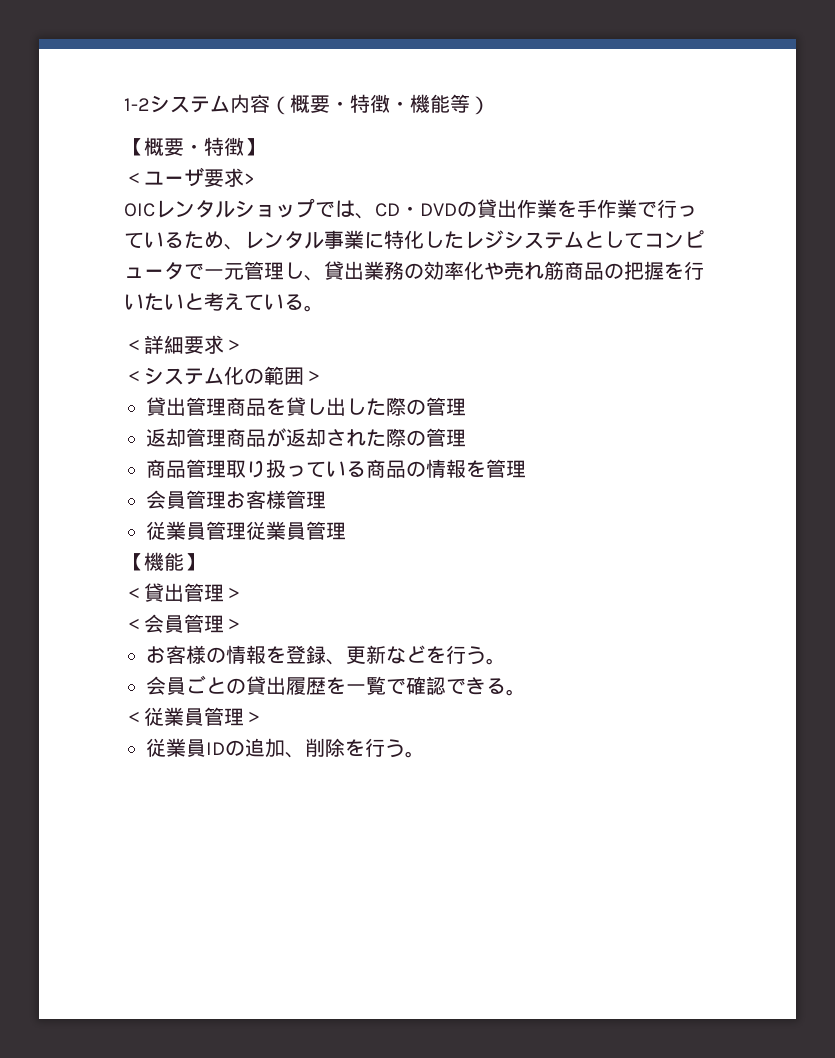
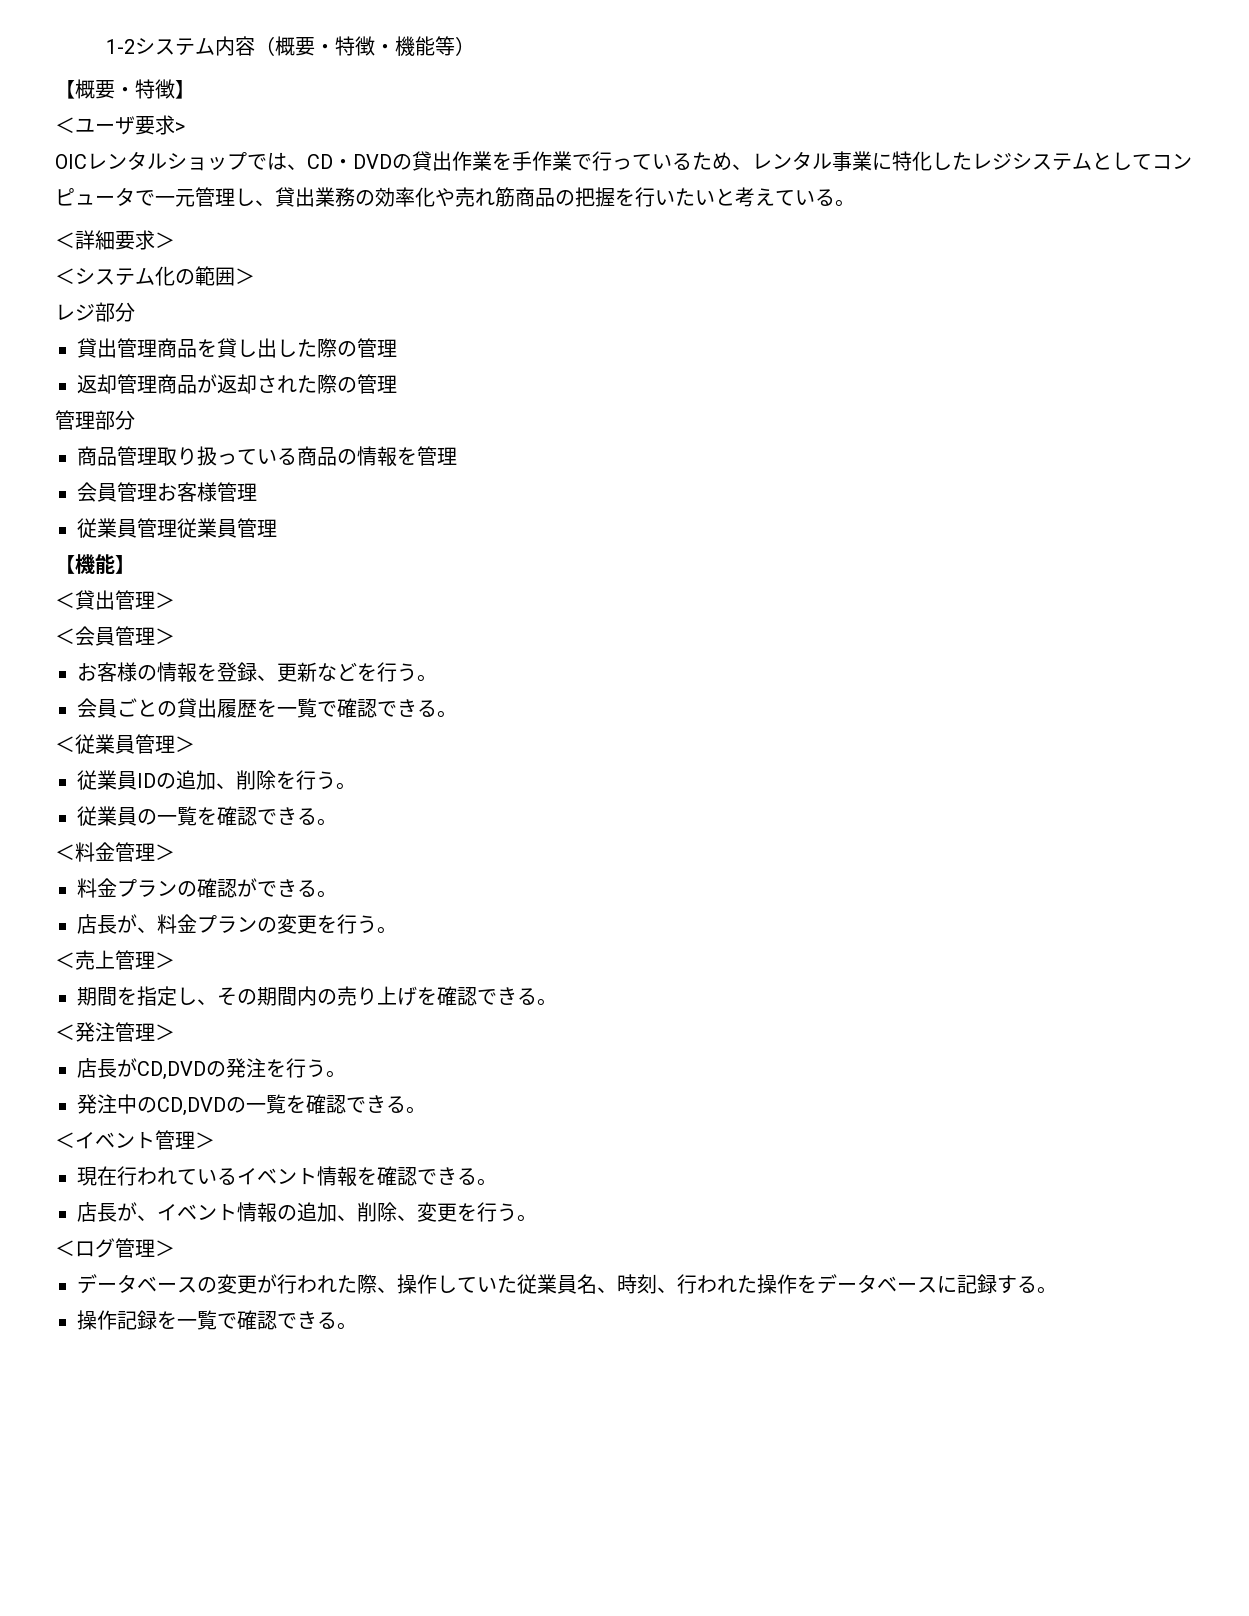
+ レジ部分
+ 管理部分
+ 従業員の一覧を確認できる。
+ ＜料金管理＞
+ 料金プランの確認ができる。
+ 店長が、料金プランの変更を行う。
+ ＜売上管理＞
+ 期間を指定し、その期間内の売り上げを確認できる。
+ ＜発注管理＞
+ 店長がCD,DVDの発注を行う。
+ 発注中のCD,DVDの一覧を確認できる。
+ ＜イベント管理＞
+ 現在行われているイベント情報を確認できる。
+ 店長が、イベント情報の追加、削除、変更を行う。
+ ＜ログ管理＞
+ データベースの変更が行われた際、操作していた従業員名、時刻、行われた操作をデータベースに記録する。
+ 操作記録を一覧で確認できる。

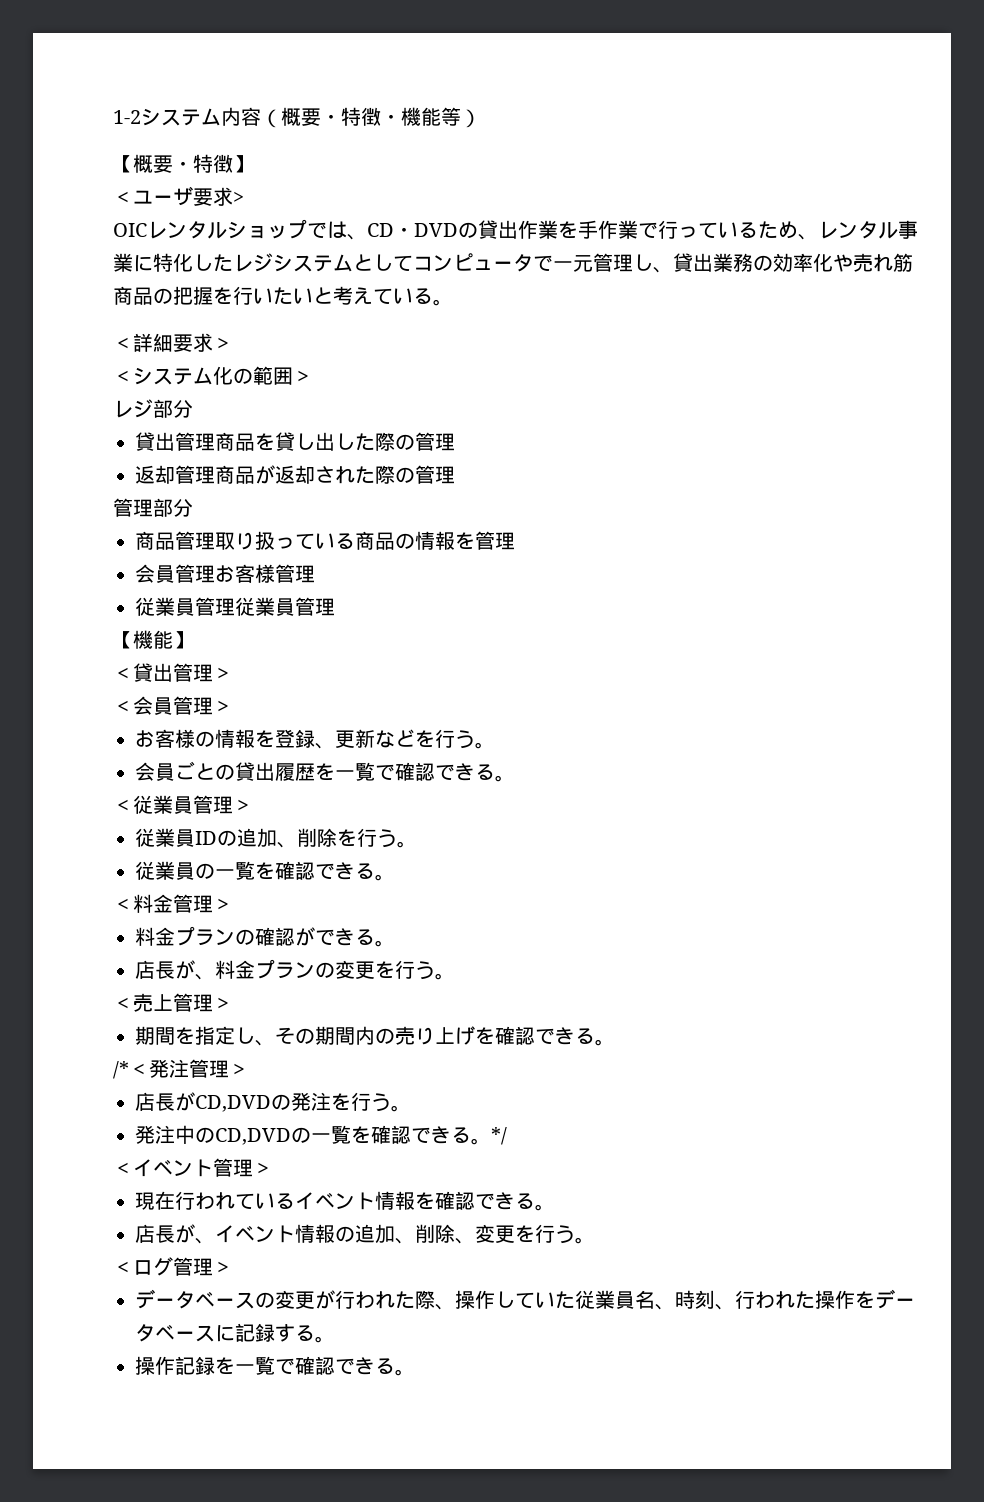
- ＜発注管理＞
+ /*＜発注管理＞
+ */

